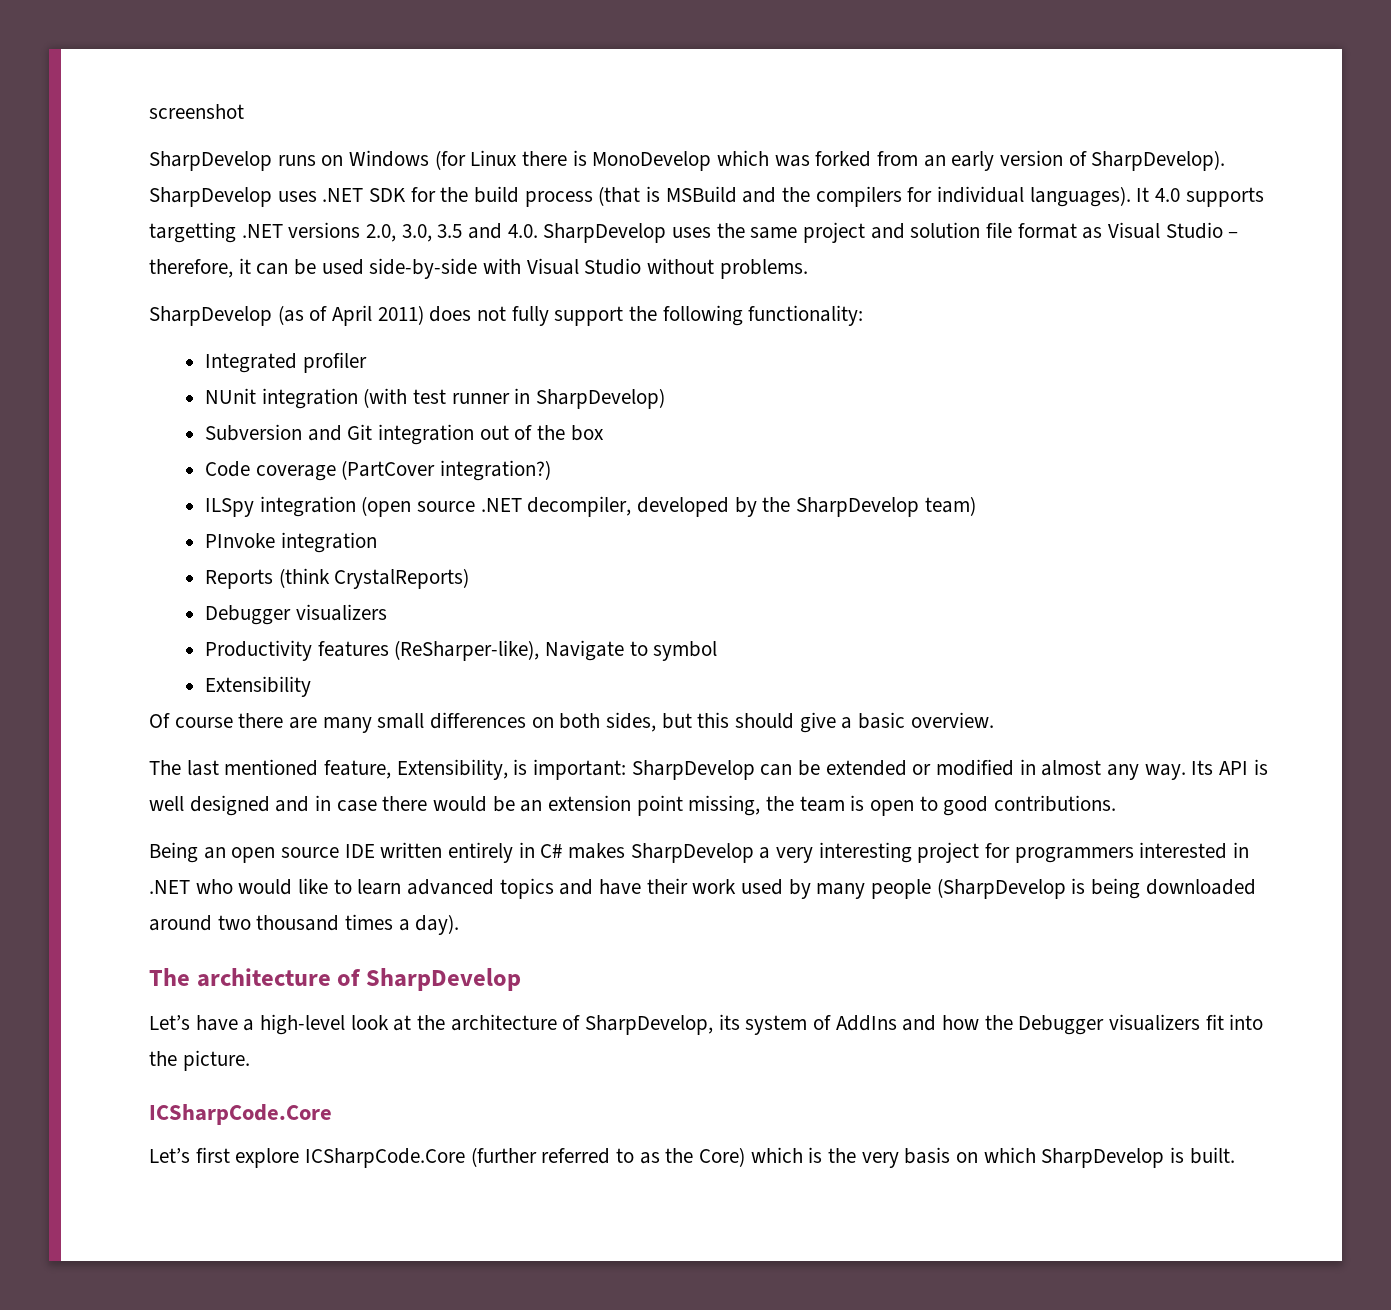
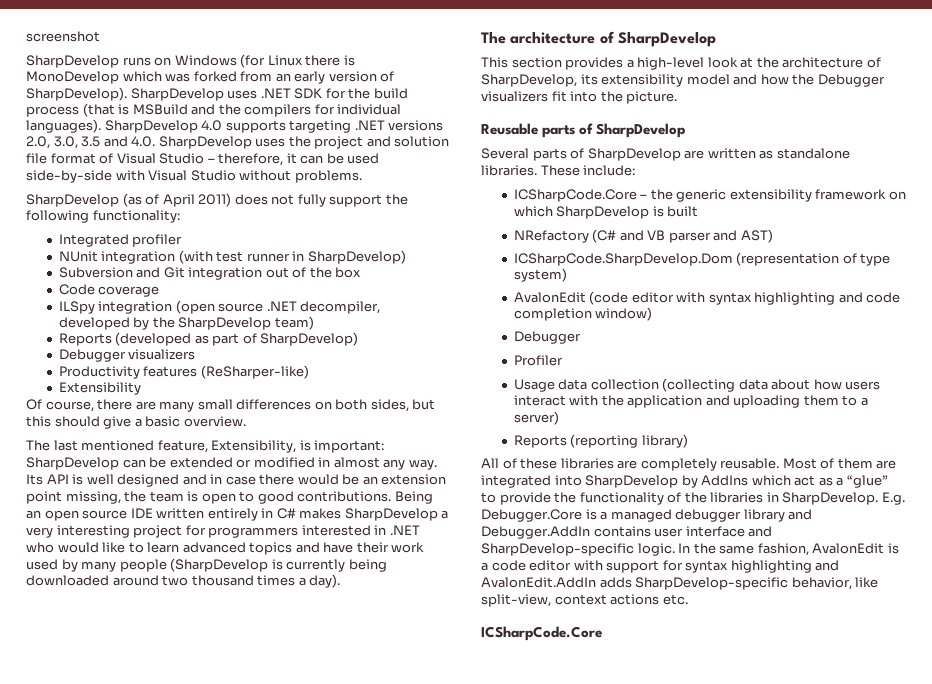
- It 4.0 supports targetting .NET versions 2.0, 3.0, 3.5 and 4.0. SharpDevelop uses the same project and solution file format as Visual Studio – therefore, it can be used side-by-side with Visual Studio without problems.
+ SharpDevelop 4.0 supports targeting .NET versions 2.0, 3.0, 3.5 and 4.0. SharpDevelop uses the project and solution file format of Visual Studio – therefore, it can be used side-by-side with Visual Studio without problems.
- Code coverage (PartCover integration?)
+ Code coverage
- PInvoke integration
- Reports (think CrystalReports)
+ Reports (developed as part of SharpDevelop)
- Productivity features (ReSharper-like), Navigate to symbol
+ Productivity features (ReSharper-like)
- Of course there are many small differences on both sides, but this should give a basic overview.
+ Of course, there are many small differences on both sides, but this should give a basic overview.
- Its API is well designed and in case there would be an extension point missing, the team is open to good contributions.
- Being an open source IDE written entirely in C# makes SharpDevelop a very interesting project for programmers interested in .NET who would like to learn advanced topics and have their work used by many people (SharpDevelop is being downloaded around two thousand times a day).
+ Its API is well designed and in case there would be an extension point missing, the team is open to good contributions. Being an open source IDE written entirely in C# makes SharpDevelop a very interesting project for programmers interested in .NET who would like to learn advanced topics and have their work used by many people (SharpDevelop is currently being downloaded around two thousand times a day).
- Let’s have a high-level look at the architecture of SharpDevelop, its system of AddIns and how the Debugger visualizers fit into the picture.
+ This section provides a high-level look at the architecture of SharpDevelop, its extensibility model and how the Debugger visualizers fit into the picture.
+ Reusable parts of SharpDevelop
+ Several parts of SharpDevelop are written as standalone libraries. These include:
+ ICSharpCode.Core – the generic extensibility framework on which SharpDevelop is built
+ NRefactory (C# and VB parser and AST)
+ ICSharpCode.SharpDevelop.Dom (representation of type system)
+ AvalonEdit (code editor with syntax highlighting and code completion window)
+ Debugger
+ Profiler
+ Usage data collection (collecting data about how users interact with the application and uploading them to a server)
+ Reports (reporting library)
+ All of these libraries are completely reusable. Most of them are integrated into SharpDevelop by AddIns which act as a “glue” to provide the functionality of the libraries in SharpDevelop. E.g. Debugger.Core is a managed debugger library and Debugger.AddIn contains user interface and SharpDevelop-specific logic. In the same fashion, AvalonEdit is a code editor with support for syntax highlighting and AvalonEdit.AddIn adds SharpDevelop-specific behavior, like split-view, context actions etc.
  ICSharpCode.Core
- Let’s first explore ICSharpCode.Core (further referred to as the Core) which is the very basis on which SharpDevelop is built.

